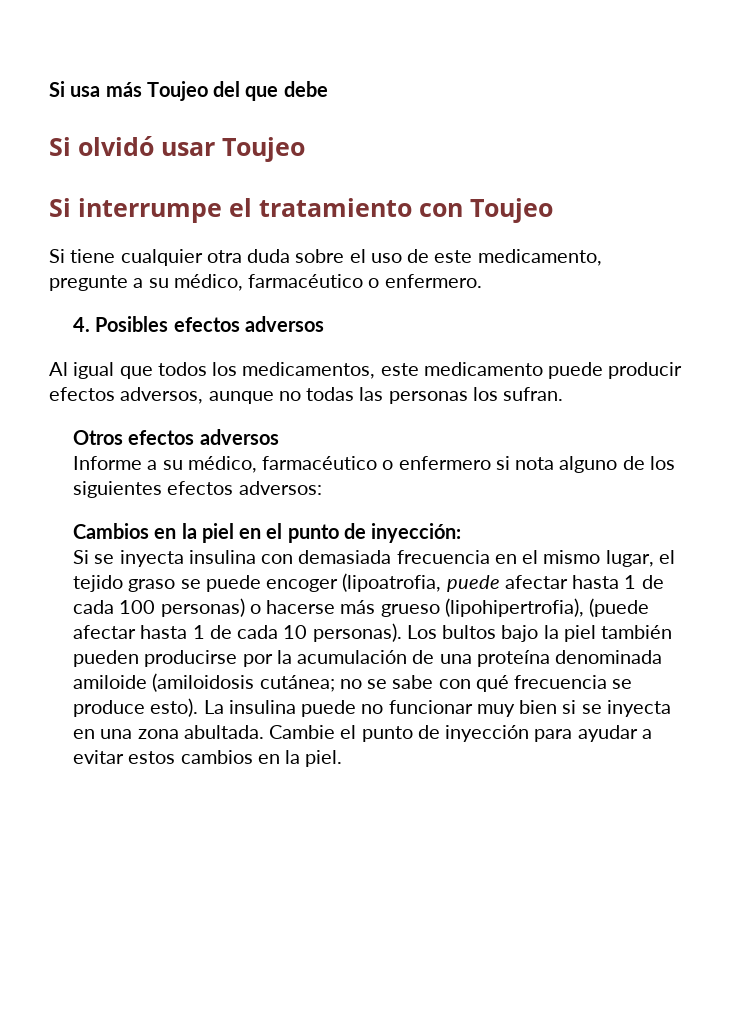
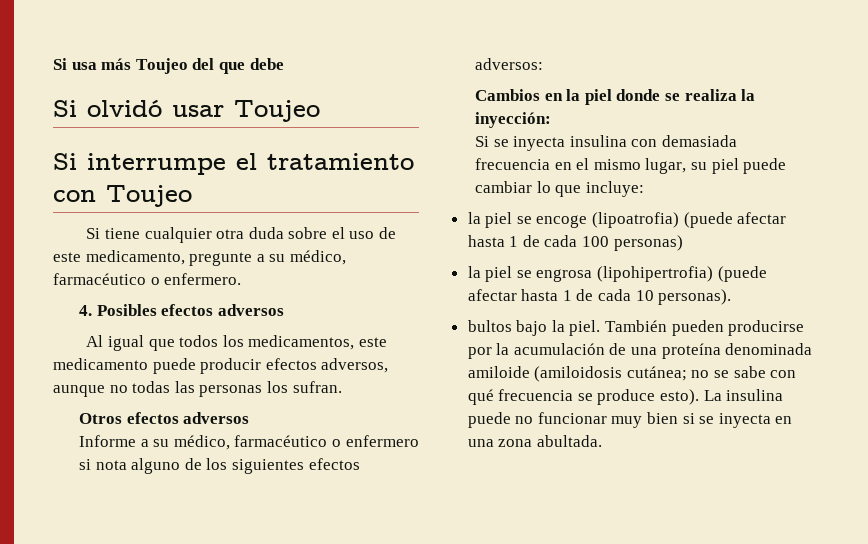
- Cambios en la piel en el punto de inyección:
+ Cambios en la piel donde se realiza la inyección:
- Si se inyecta insulina con demasiada frecuencia en el mismo lugar, el tejido graso se puede encoger (lipoatrofia, puede afectar hasta 1 de cada 100 personas) o hacerse más grueso (lipohipertrofia), (puede afectar hasta 1 de cada 10 personas). Los bultos bajo la piel también pueden producirse por la acumulación de una proteína denominada amiloide (amiloidosis cutánea; no se sabe con qué frecuencia se produce esto).
+ Si se inyecta insulina con demasiada frecuencia en el mismo lugar, su piel puede cambiar lo que incluye:
+ la piel se encoge (lipoatrofia) (puede afectar hasta 1 de cada 100 personas)
+ la piel se engrosa (lipohipertrofia) (puede afectar hasta 1 de cada 10 personas).
+ bultos bajo la piel. También pueden producirse por la acumulación de una proteína denominada amiloide (amiloidosis cutánea; no se sabe con qué frecuencia se produce esto).
- Cambie el punto de inyección para ayudar a evitar estos cambios en la piel.

